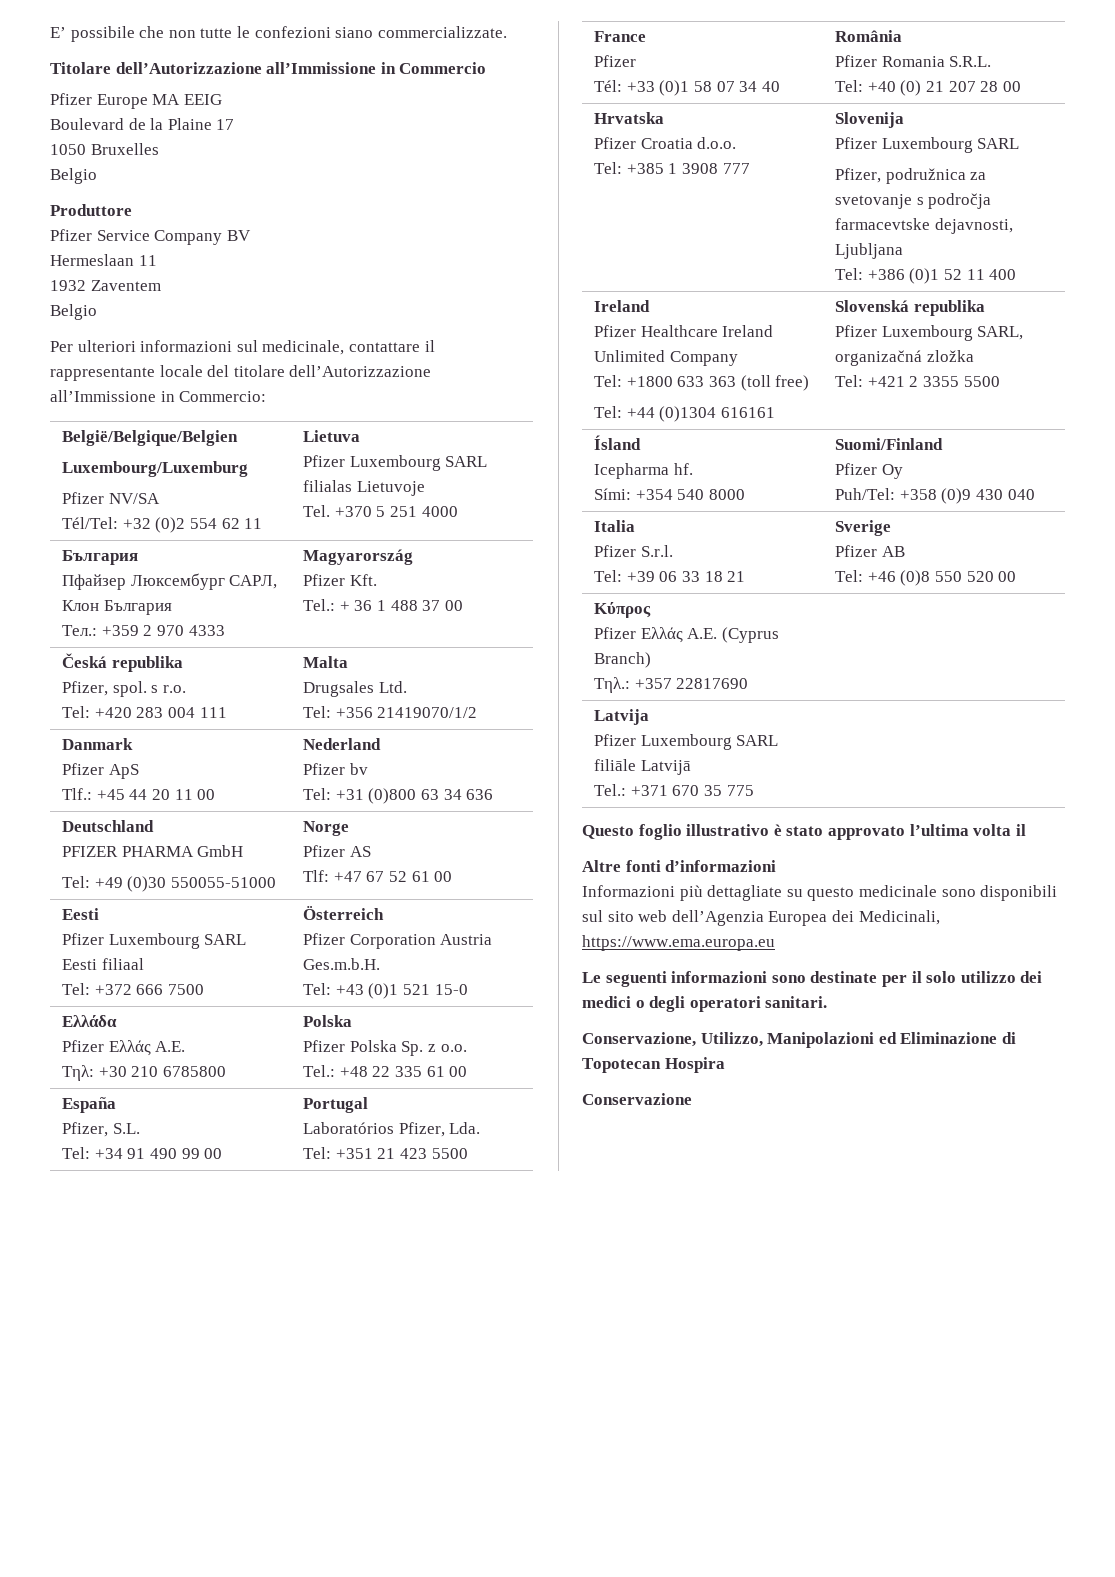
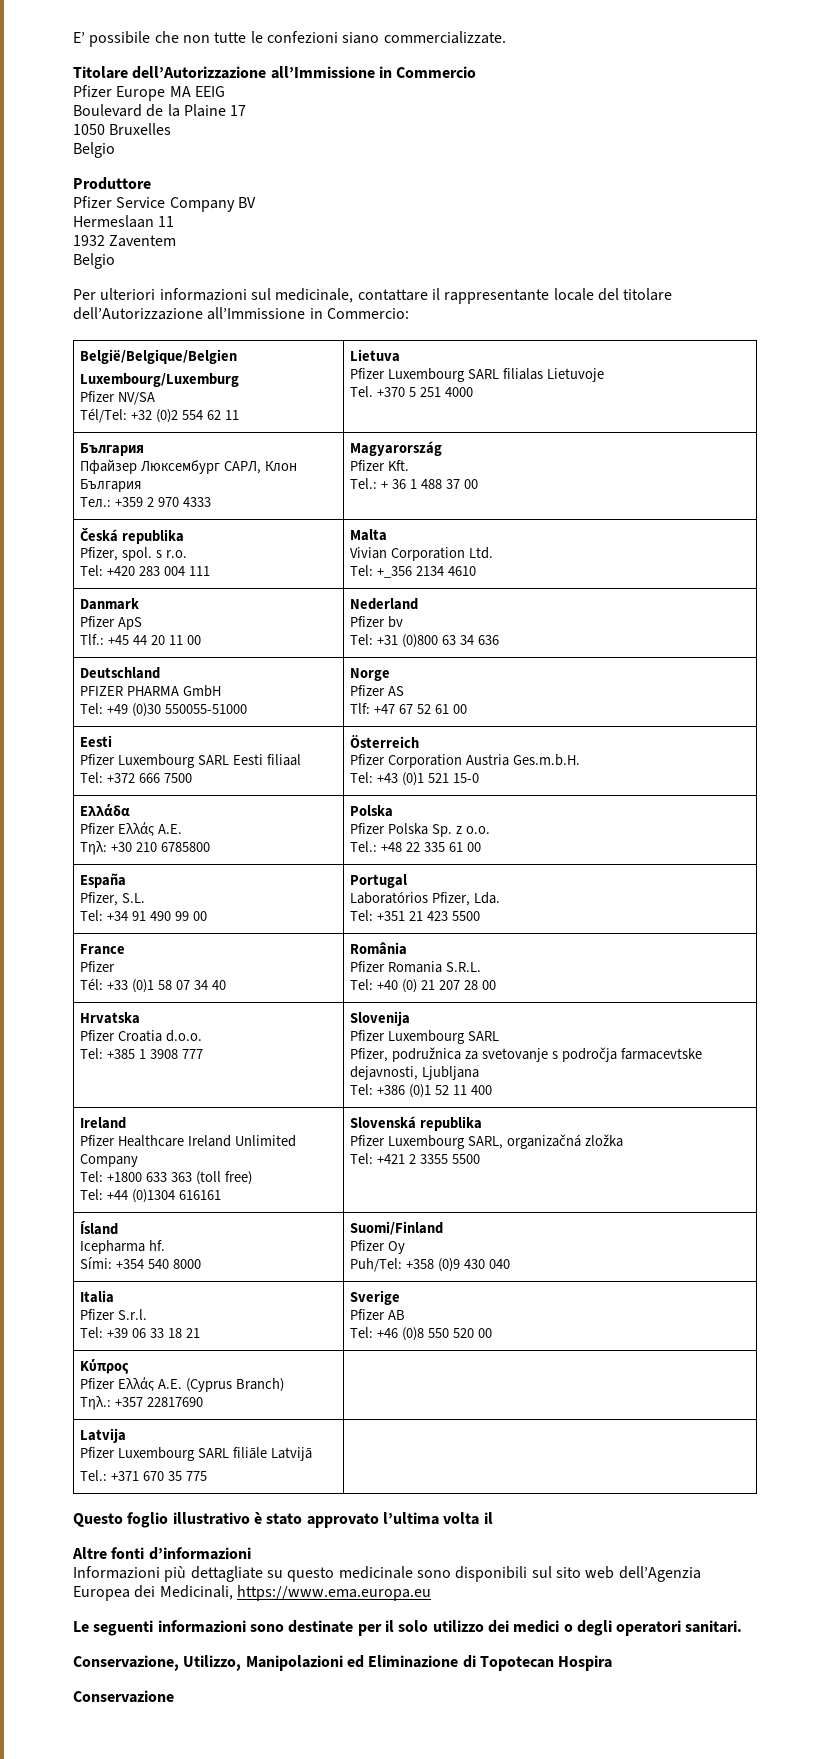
  Česká republika
  Pfizer, spol. s r.o.
  Tel: +420 283 004 111 | Malta
- Drugsales Ltd.
- Tel: +356 21419070/1/2
+ Vivian Corporation Ltd.
+ Tel: +_356 2134 4610

